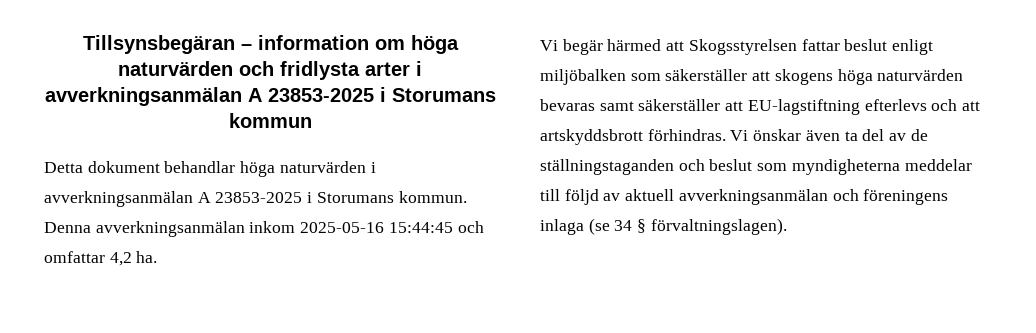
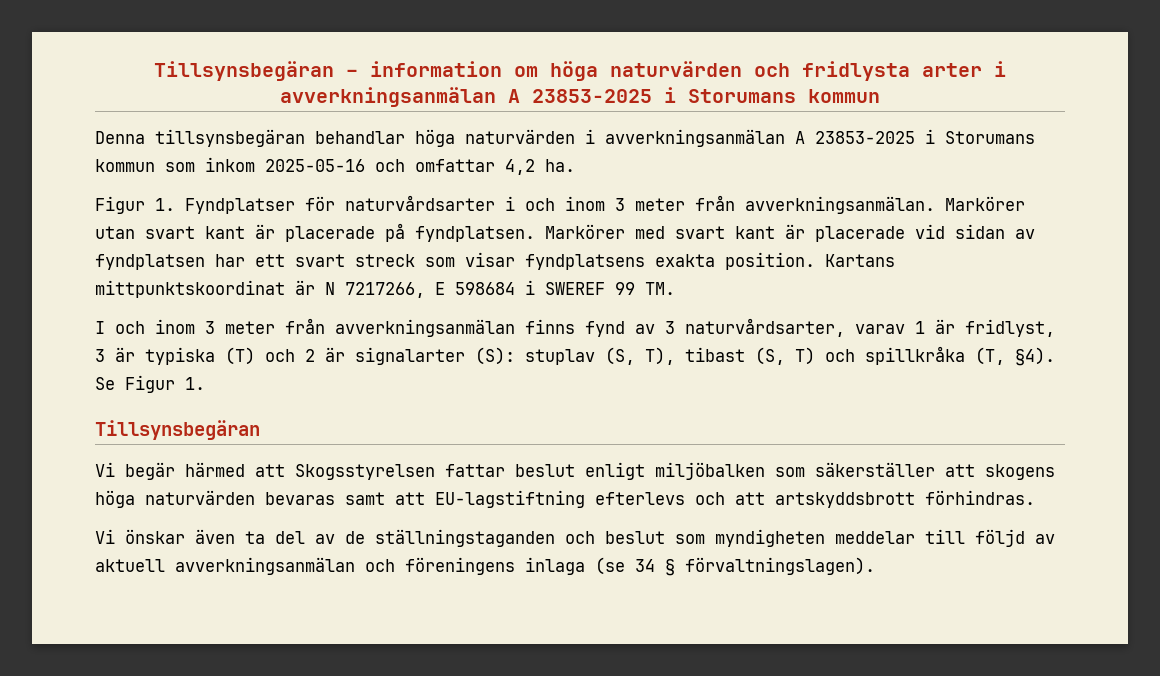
- Detta dokument behandlar höga naturvärden i avverkningsanmälan A 23853-2025 i Storumans kommun. Denna avverkningsanmälan inkom 2025-05-16 15:44:45 och omfattar 4,2 ha.
+ Denna tillsynsbegäran behandlar höga naturvärden i avverkningsanmälan A 23853-2025 i Storumans kommun som inkom 2025-05-16 och omfattar 4,2 ha.
+ Figur 1. Fyndplatser för naturvårdsarter i och inom 3 meter från avverkningsanmälan. Markörer utan svart kant är placerade på fyndplatsen. Markörer med svart kant är placerade vid sidan av fyndplatsen har ett svart streck som visar fyndplatsens exakta position. Kartans mittpunktskoordinat är N 7217266, E 598684 i SWEREF 99 TM.
+ I och inom 3 meter från avverkningsanmälan finns fynd av 3 naturvårdsarter, varav 1 är fridlyst, 3 är typiska (T) och 2 är signalarter (S): stuplav (S, T), tibast (S, T) och spillkråka (T, §4). Se Figur 1.
+ Tillsynsbegäran
- Vi begär härmed att Skogsstyrelsen fattar beslut enligt miljöbalken som säkerställer att skogens höga naturvärden bevaras samt säkerställer att EU-lagstiftning efterlevs och att artskyddsbrott förhindras. Vi önskar även ta del av de ställningstaganden och beslut som myndigheterna meddelar till följd av aktuell avverkningsanmälan och föreningens inlaga (se 34 § förvaltningslagen).
+ Vi begär härmed att Skogsstyrelsen fattar beslut enligt miljöbalken som säkerställer att skogens höga naturvärden bevaras samt att EU-lagstiftning efterlevs och att artskyddsbrott förhindras.
+ Vi önskar även ta del av de ställningstaganden och beslut som myndigheten meddelar till följd av aktuell avverkningsanmälan och föreningens inlaga (se 34 § förvaltningslagen).

